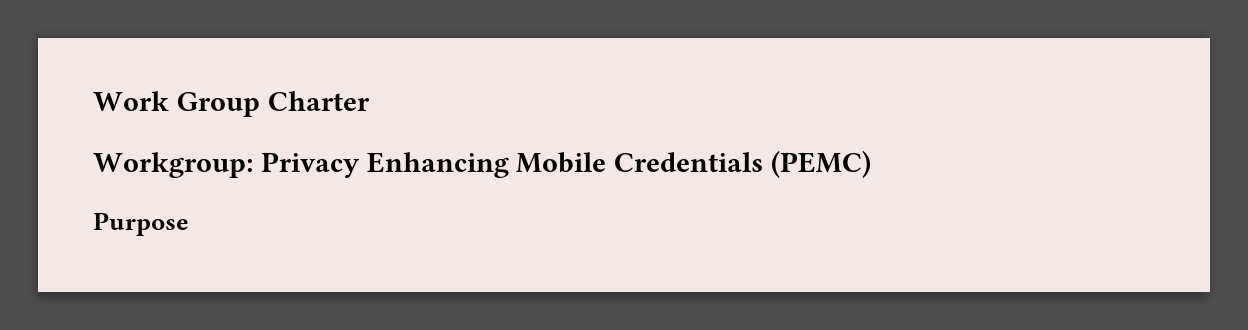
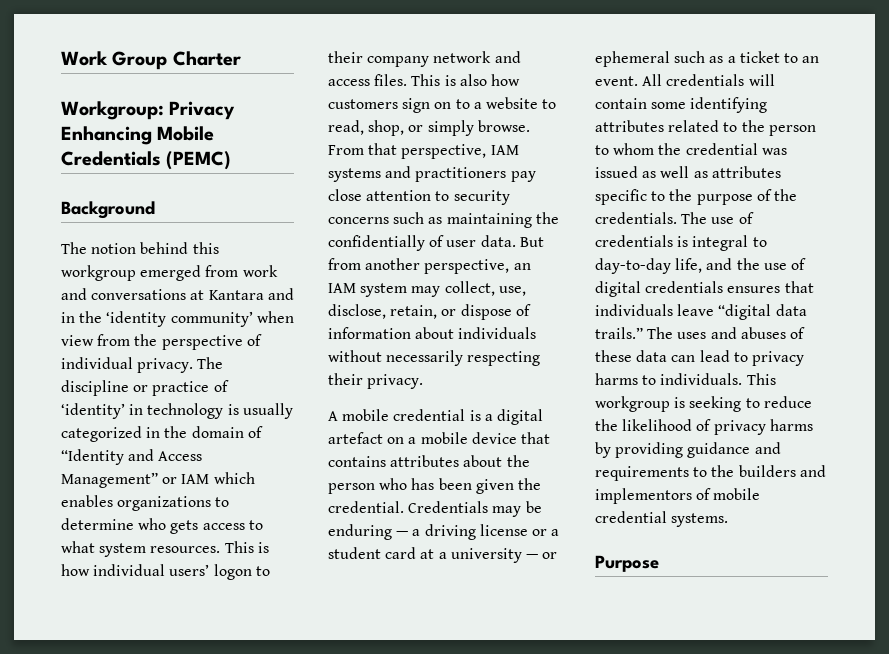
+ Background
+ The notion behind this workgroup emerged from work and conversations at Kantara and in the ‘identity community’ when view from the perspective of individual privacy. The discipline or practice of ‘identity’ in technology is usually categorized in the domain of “Identity and Access Management” or IAM which enables organizations to determine who gets access to what system resources. This is how individual users’ logon to their company network and access files. This is also how customers sign on to a website to read, shop, or simply browse. From that perspective, IAM systems and practitioners pay close attention to security concerns such as maintaining the confidentially of user data. But from another perspective, an IAM system may collect, use, disclose, retain, or dispose of information about individuals without necessarily respecting their privacy.
+ A mobile credential is a digital artefact on a mobile device that contains attributes about the person who has been given the credential. Credentials may be enduring — a driving license or a student card at a university — or ephemeral such as a ticket to an event. All credentials will contain some identifying attributes related to the person to whom the credential was issued as well as attributes specific to the purpose of the credentials. The use of credentials is integral to day-to-day life, and the use of digital credentials ensures that individuals leave “digital data trails.” The uses and abuses of these data can lead to privacy harms to individuals. This workgroup is seeking to reduce the likelihood of privacy harms by providing guidance and requirements to the builders and implementors of mobile credential systems.

